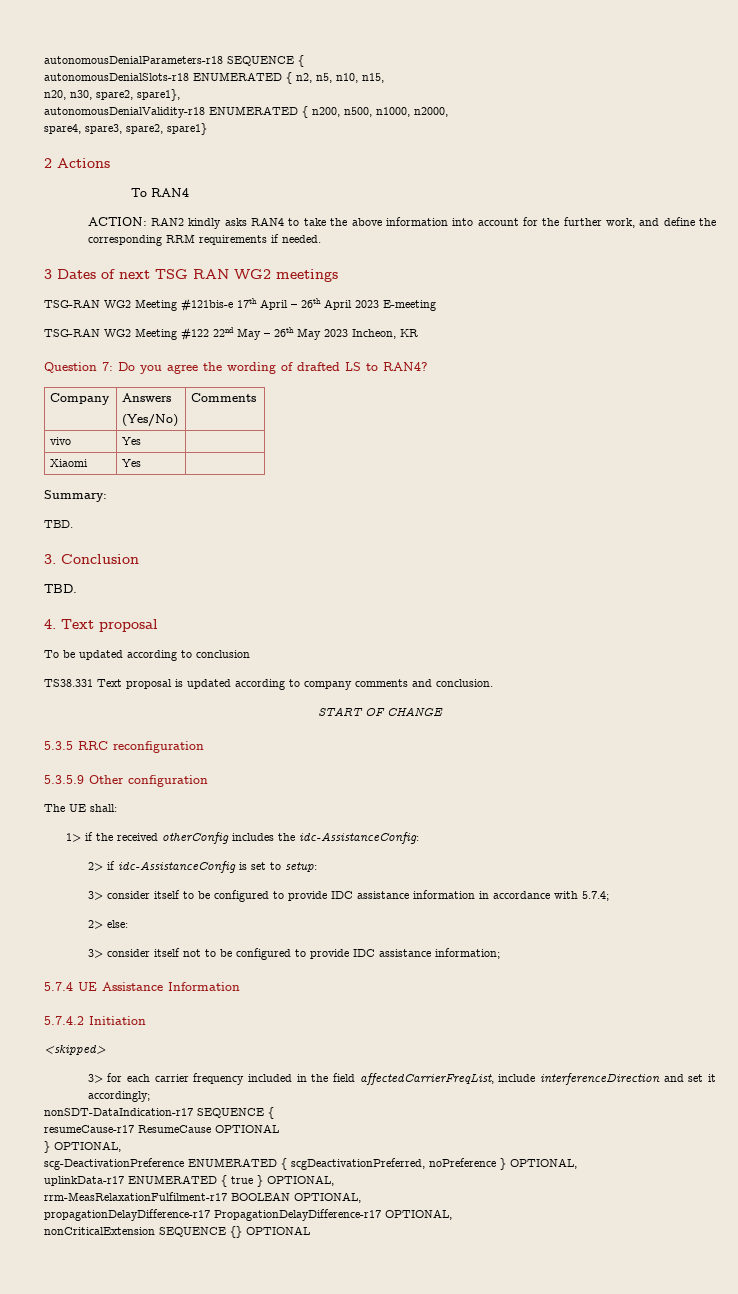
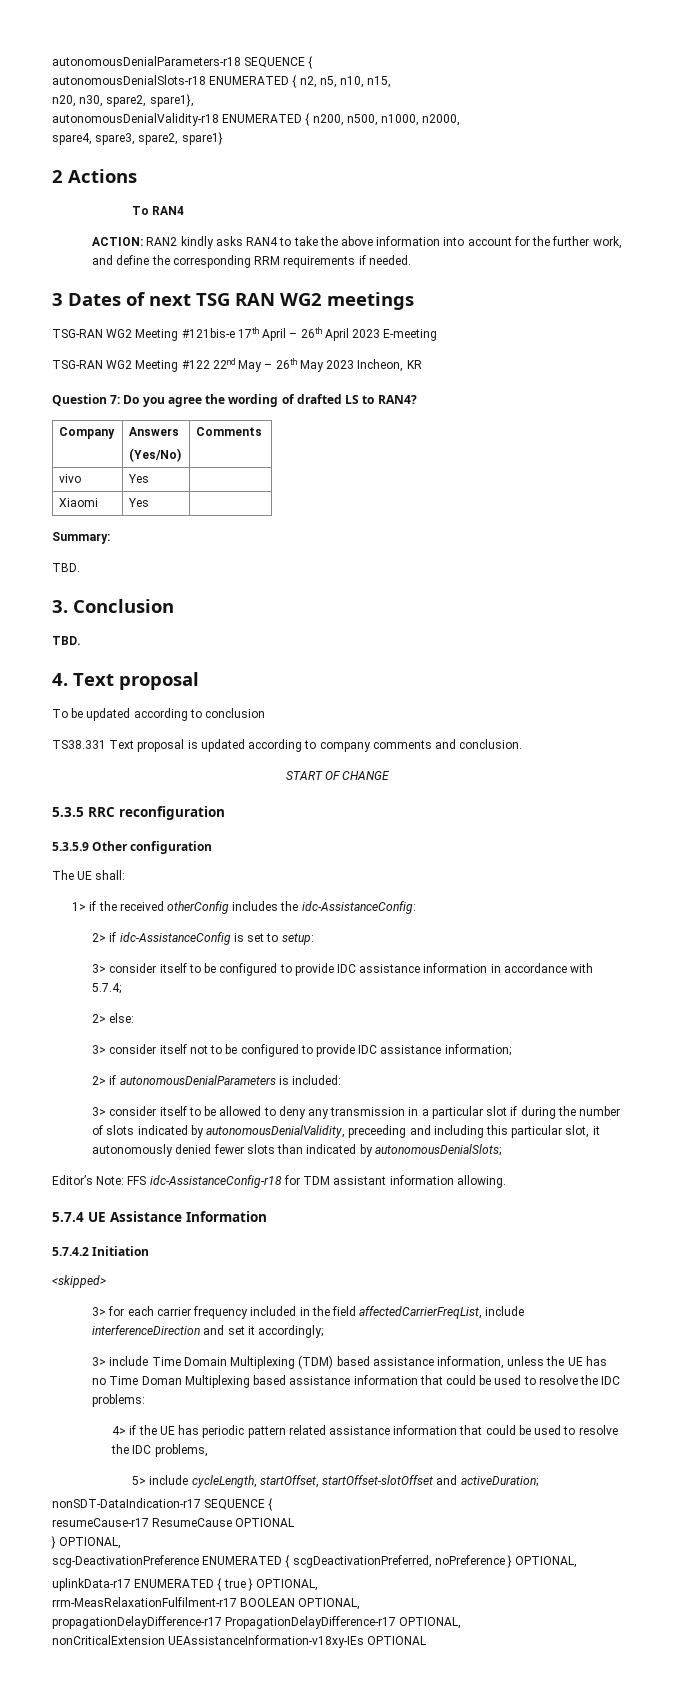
+ 2> if autonomousDenialParameters is included:
+ 3> consider itself to be allowed to deny any transmission in a particular slot if during the number of slots indicated by autonomousDenialValidity, preceeding and including this particular slot, it autonomously denied fewer slots than indicated by autonomousDenialSlots;
+ Editor’s Note: FFS idc-AssistanceConfig-r18 for TDM assistant information allowing.
+ 3> include Time Domain Multiplexing (TDM) based assistance information, unless the UE has no Time Doman Multiplexing based assistance information that could be used to resolve the IDC problems:
+ 4> if the UE has periodic pattern related assistance information that could be used to resolve the IDC problems,
+ 5> include cycleLength, startOffset, startOffset-slotOffset and activeDuration;
- nonCriticalExtension SEQUENCE {} OPTIONAL
+ nonCriticalExtension UEAssistanceInformation-v18xy-IEs OPTIONAL

